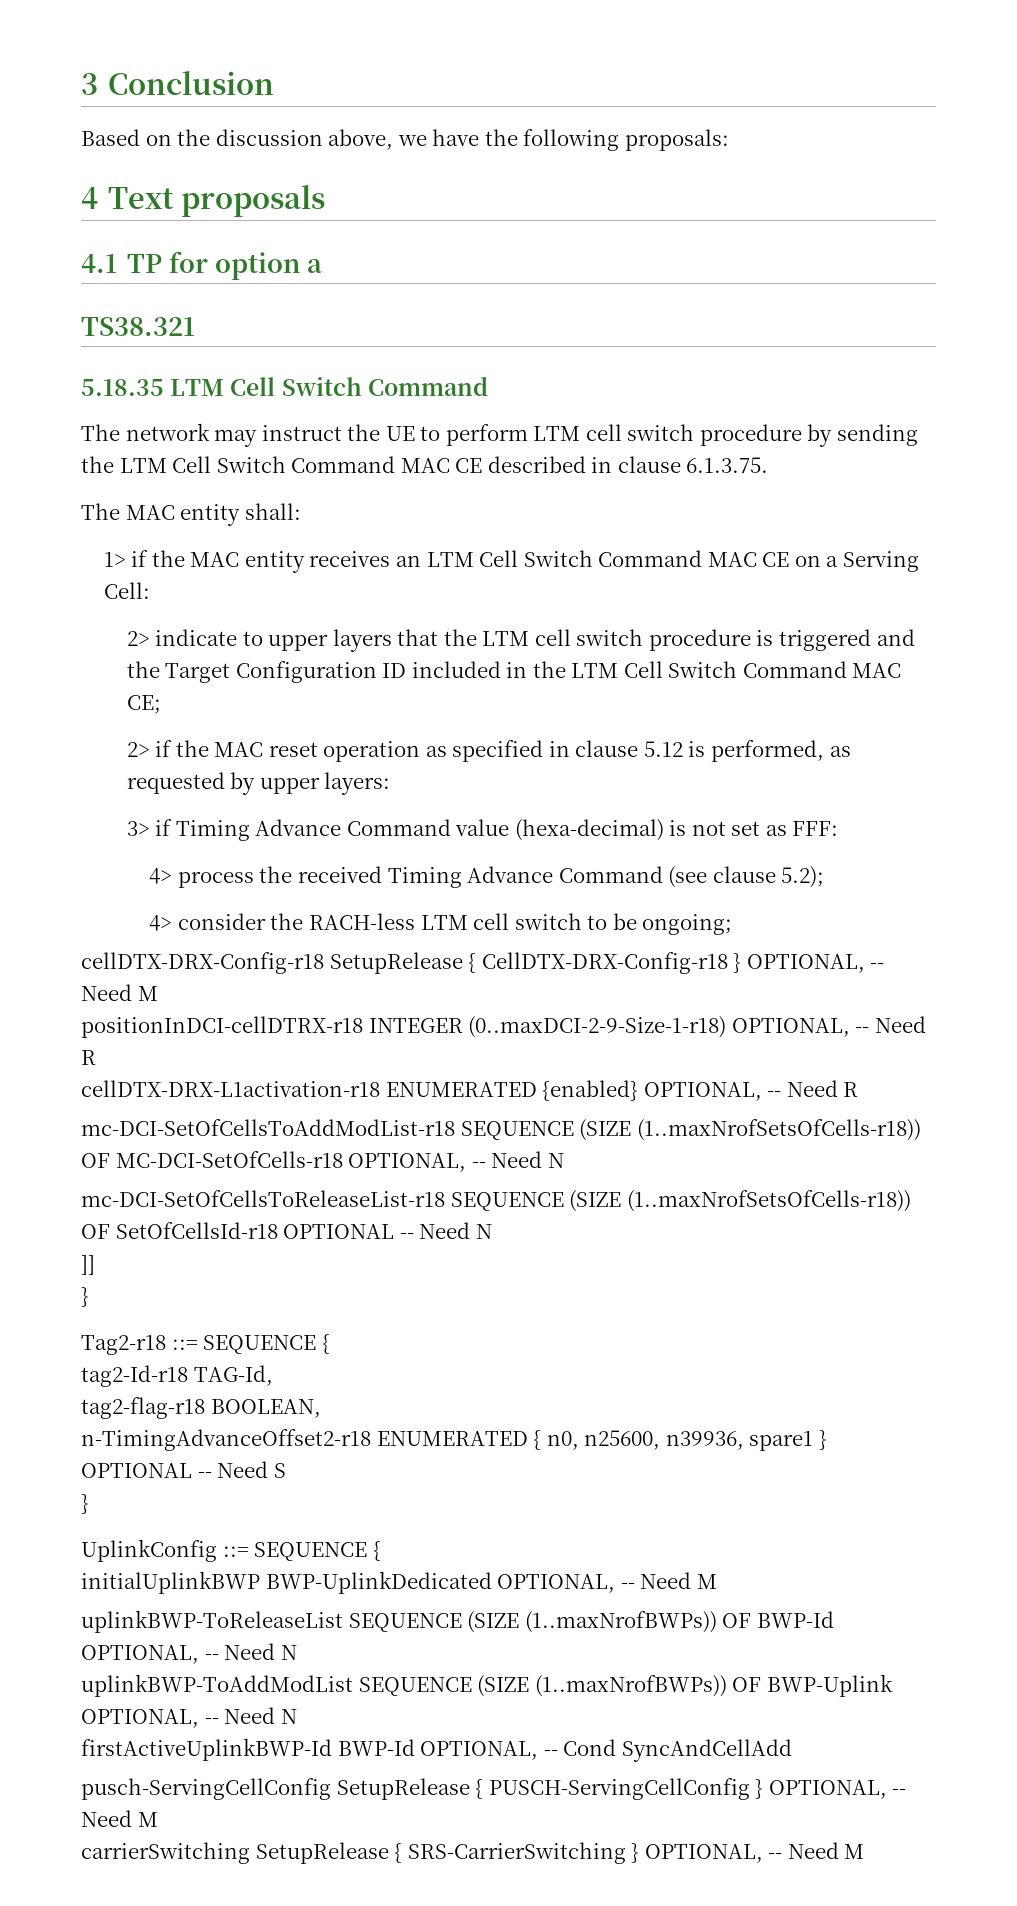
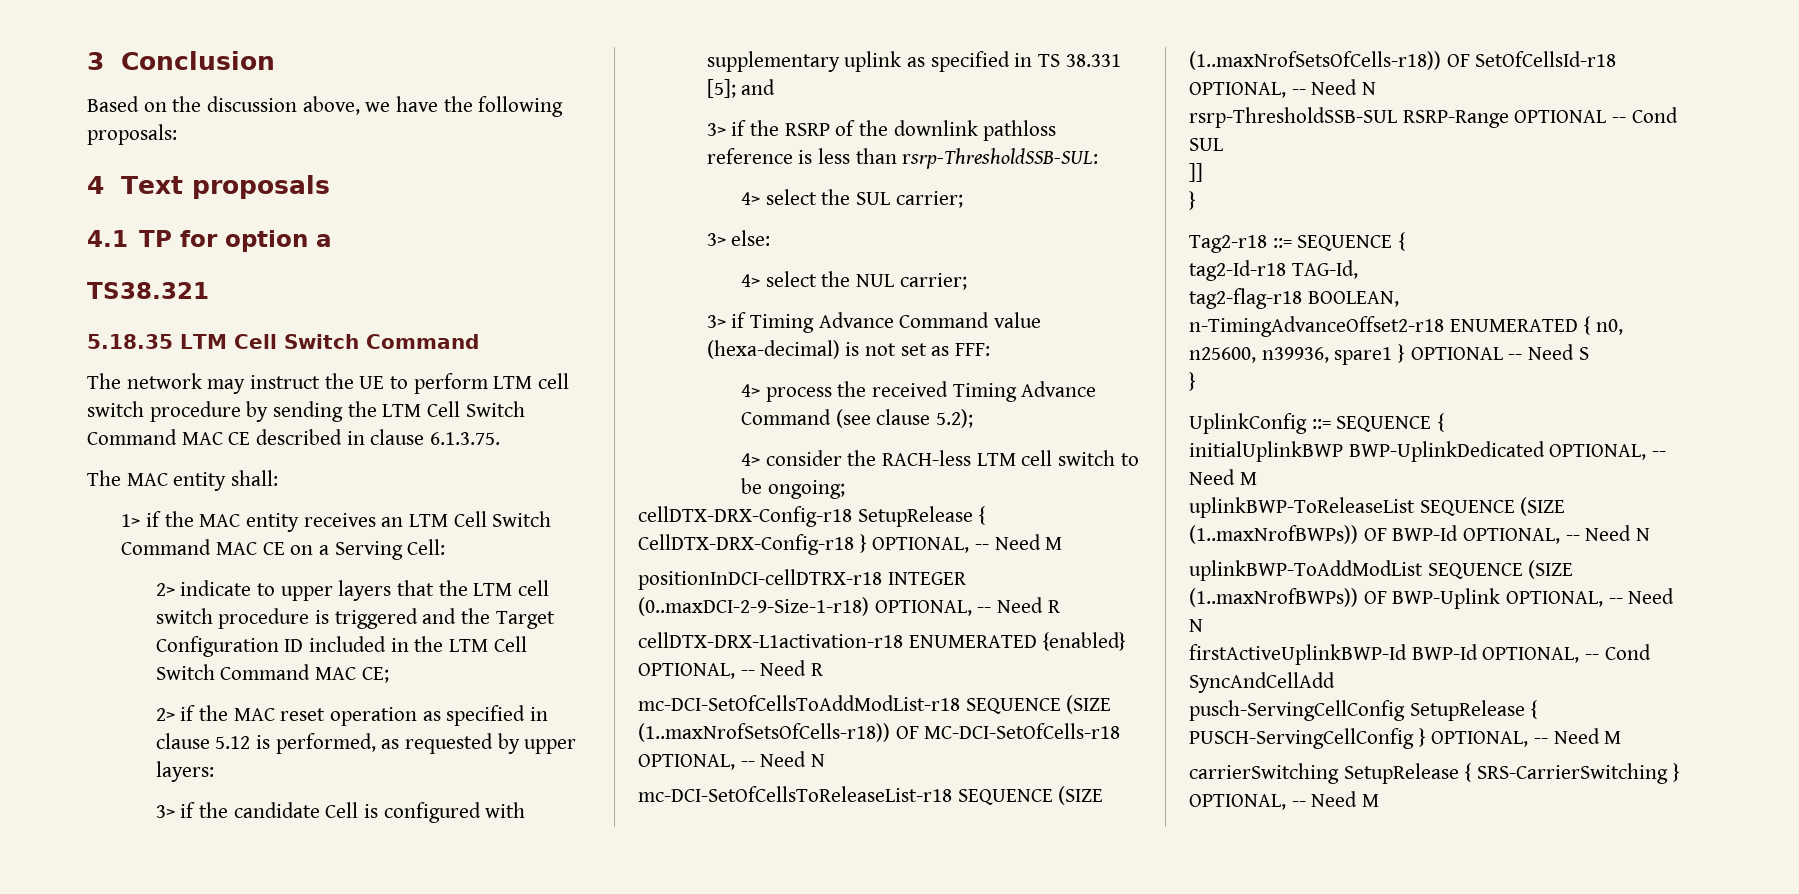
+ 3> if the candidate Cell is configured with supplementary uplink as specified in TS 38.331 [5]; and
+ 3> if the RSRP of the downlink pathloss reference is less than rsrp-ThresholdSSB-SUL:
+ 4> select the SUL carrier;
+ 3> else:
+ 4> select the NUL carrier;
- mc-DCI-SetOfCellsToReleaseList-r18 SEQUENCE (SIZE (1..maxNrofSetsOfCells-r18)) OF SetOfCellsId-r18 OPTIONAL -- Need N
+ mc-DCI-SetOfCellsToReleaseList-r18 SEQUENCE (SIZE (1..maxNrofSetsOfCells-r18)) OF SetOfCellsId-r18 OPTIONAL, -- Need N
+ rsrp-ThresholdSSB-SUL RSRP-Range OPTIONAL -- Cond SUL

